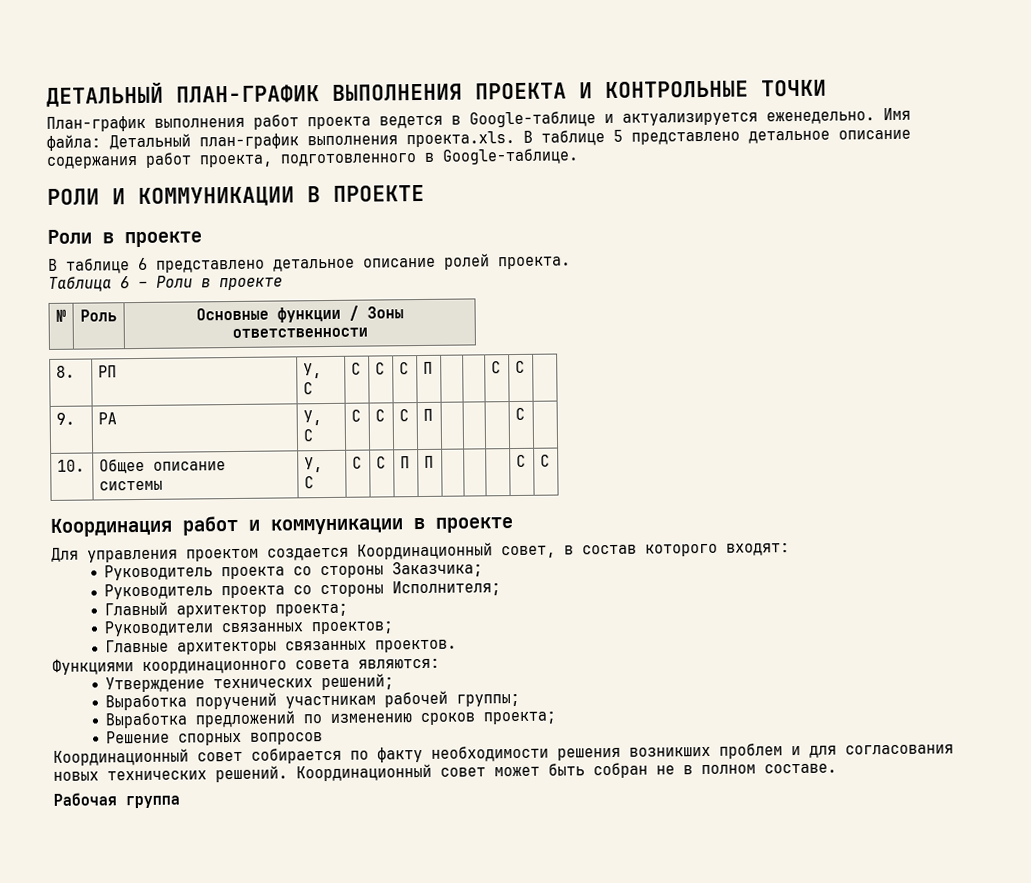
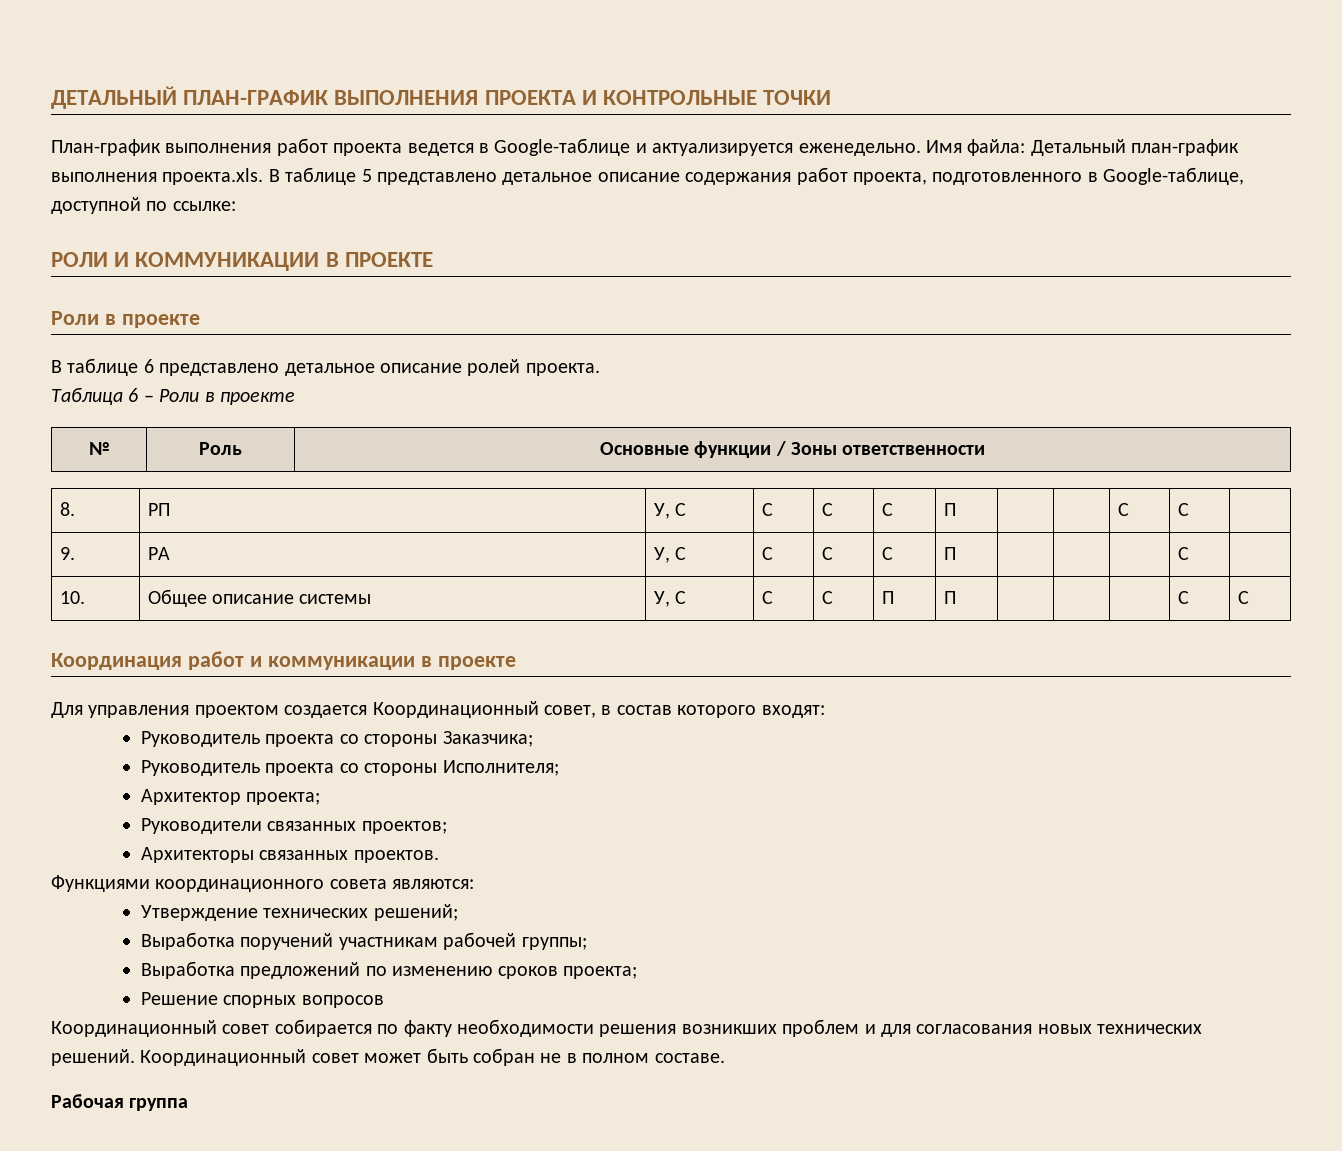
- Имя файла: Детальный план-график выполнения проекта.xls. В таблице 5 представлено детальное описание содержания работ проекта, подготовленного в Google-таблице.
+ Имя файла: Детальный план-график выполнения проекта.xls. В таблице 5 представлено детальное описание содержания работ проекта, подготовленного в Google-таблице, доступной по ссылке:
- Главный архитектор проекта;
+ Архитектор проекта;
- Главные архитекторы связанных проектов.
+ Архитекторы связанных проектов.

